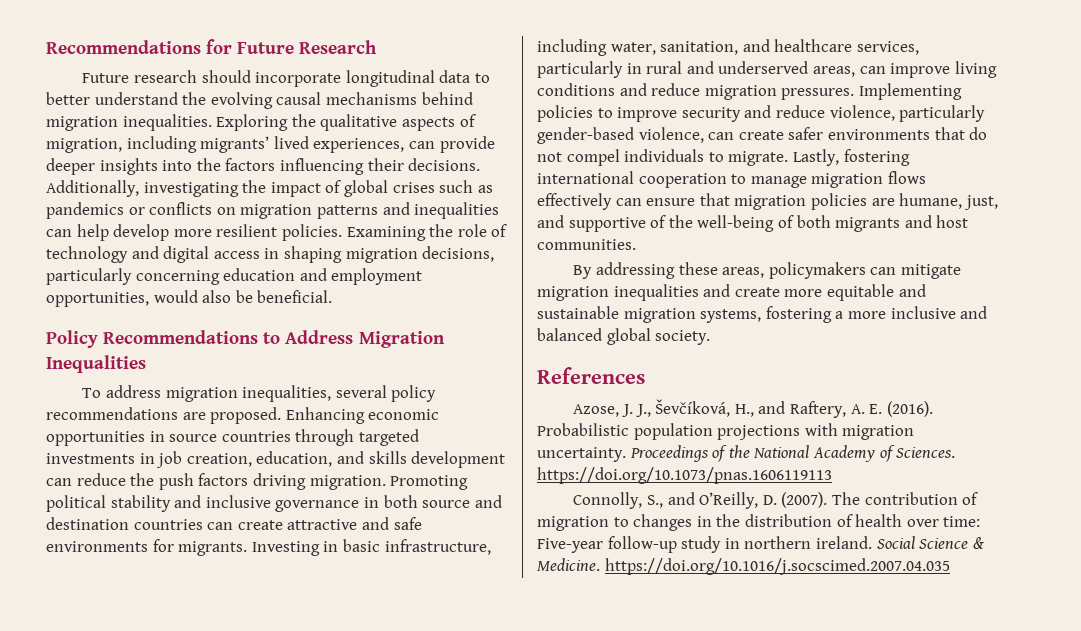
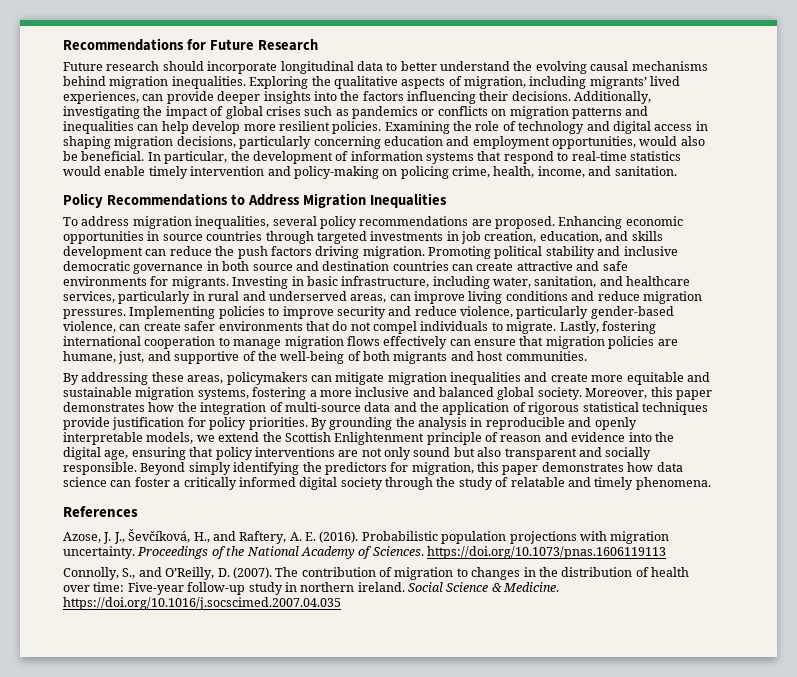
+ In particular, the development of information systems that respond to real-time statistics would enable timely intervention and policy-making on policing crime, health, income, and sanitation.
- Promoting political stability and inclusive governance in both source and destination countries can create attractive and safe environments for migrants.
+ Promoting political stability and inclusive democratic governance in both source and destination countries can create attractive and safe environments for migrants.
+ Moreover, this paper demonstrates how the integration of multi-source data and the application of rigorous statistical techniques provide justification for policy priorities. By grounding the analysis in reproducible and openly interpretable models, we extend the Scottish Enlightenment principle of reason and evidence into the digital age, ensuring that policy interventions are not only sound but also transparent and socially responsible. Beyond simply identifying the predictors for migration, this paper demonstrates how data science can foster a critically informed digital society through the study of relatable and timely phenomena.

